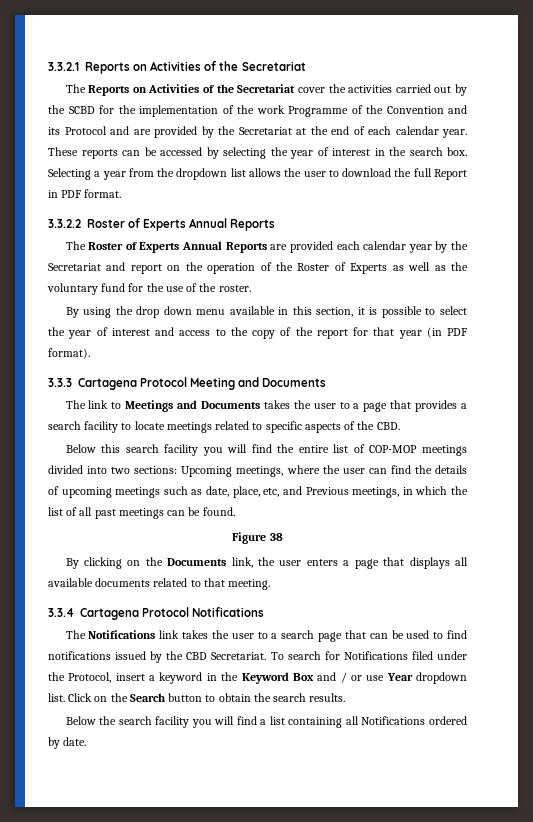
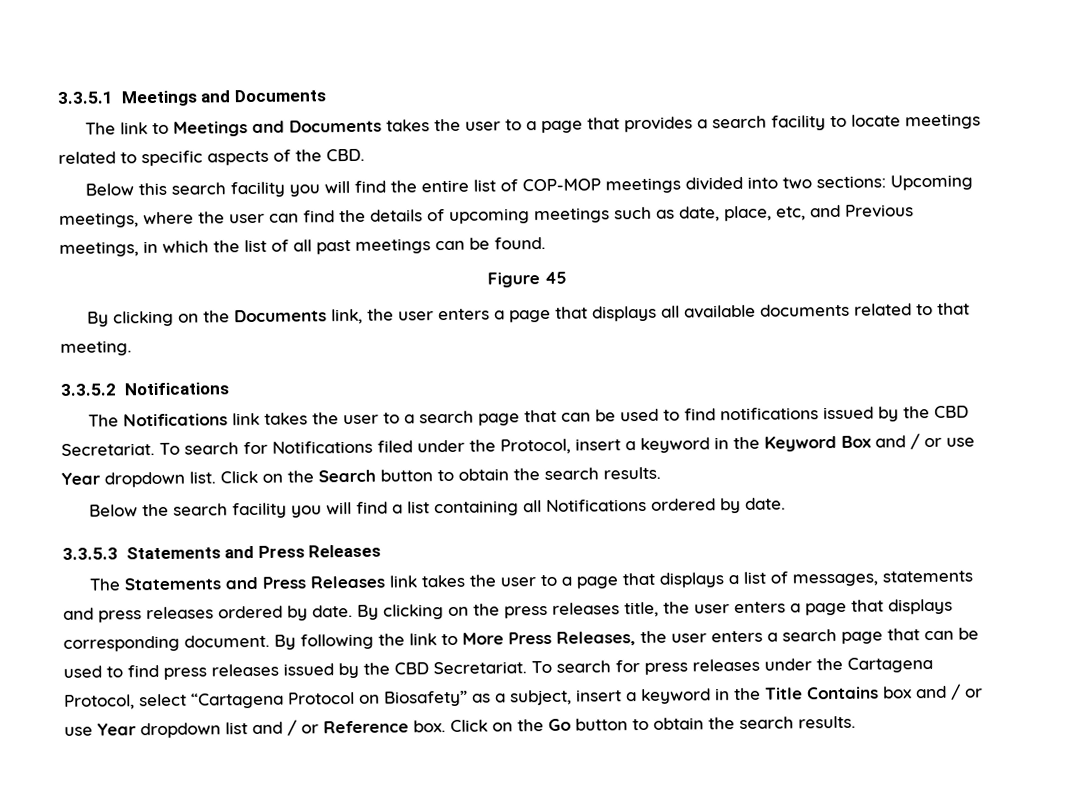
- 3.3.2.1 Reports on Activities of the Secretariat
- The Reports on Activities of the Secretariat cover the activities carried out by the SCBD for the implementation of the work Programme of the Convention and its Protocol and are provided by the Secretariat at the end of each calendar year. These reports can be accessed by selecting the year of interest in the search box. Selecting a year from the dropdown list allows the user to download the full Report in PDF format.
- 3.3.2.2 Roster of Experts Annual Reports
- The Roster of Experts Annual Reports are provided each calendar year by the Secretariat and report on the operation of the Roster of Experts as well as the voluntary fund for the use of the roster.
- By using the drop down menu available in this section, it is possible to select the year of interest and access to the copy of the report for that year (in PDF format).
- 3.3.3 Cartagena Protocol Meeting and Documents
+ 3.3.5.1 Meetings and Documents
- Figure 38
+ Figure 45
- 3.3.4 Cartagena Protocol Notifications
+ 3.3.5.2 Notifications
+ 3.3.5.3 Statements and Press Releases
+ The Statements and Press Releases link takes the user to a page that displays a list of messages, statements and press releases ordered by date. By clicking on the press releases title, the user enters a page that displays corresponding document. By following the link to More Press Releases, the user enters a search page that can be used to find press releases issued by the CBD Secretariat. To search for press releases under the Cartagena Protocol, select “Cartagena Protocol on Biosafety” as a subject, insert a keyword in the Title Contains box and / or use Year dropdown list and / or Reference box. Click on the Go button to obtain the search results.

